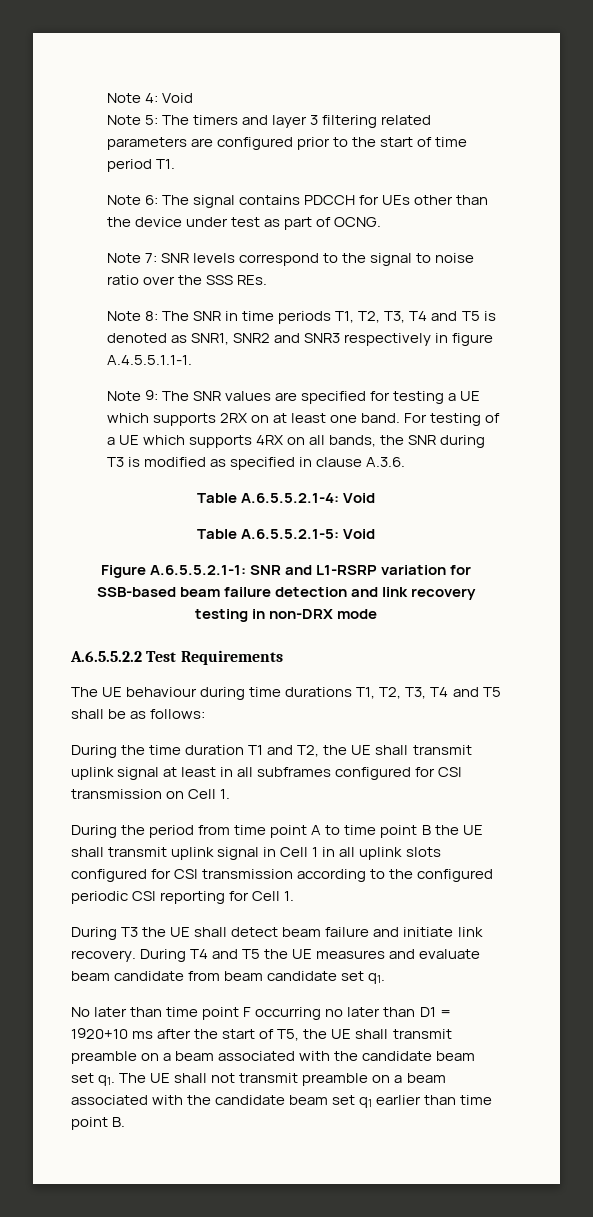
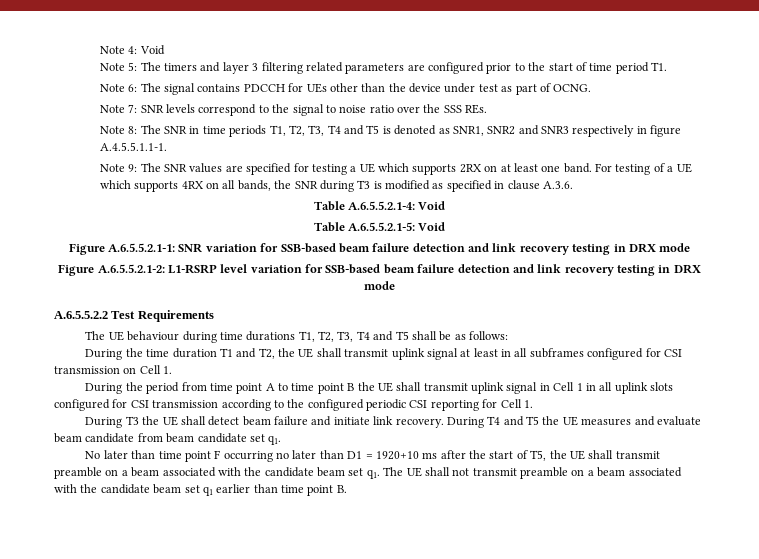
- Figure A.6.5.5.2.1-1: SNR and L1-RSRP variation for SSB-based beam failure detection and link recovery testing in non-DRX mode
+ Figure A.6.5.5.2.1-1: SNR variation for SSB-based beam failure detection and link recovery testing in DRX mode
+ Figure A.6.5.5.2.1-2: L1-RSRP level variation for SSB-based beam failure detection and link recovery testing in DRX mode

